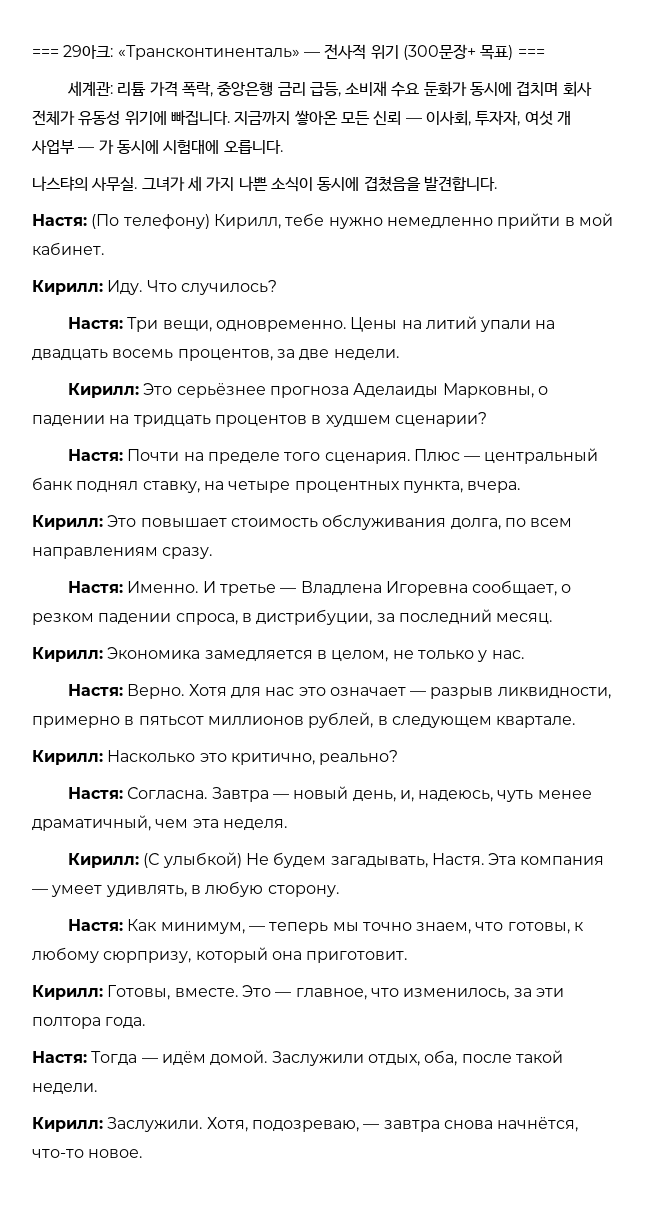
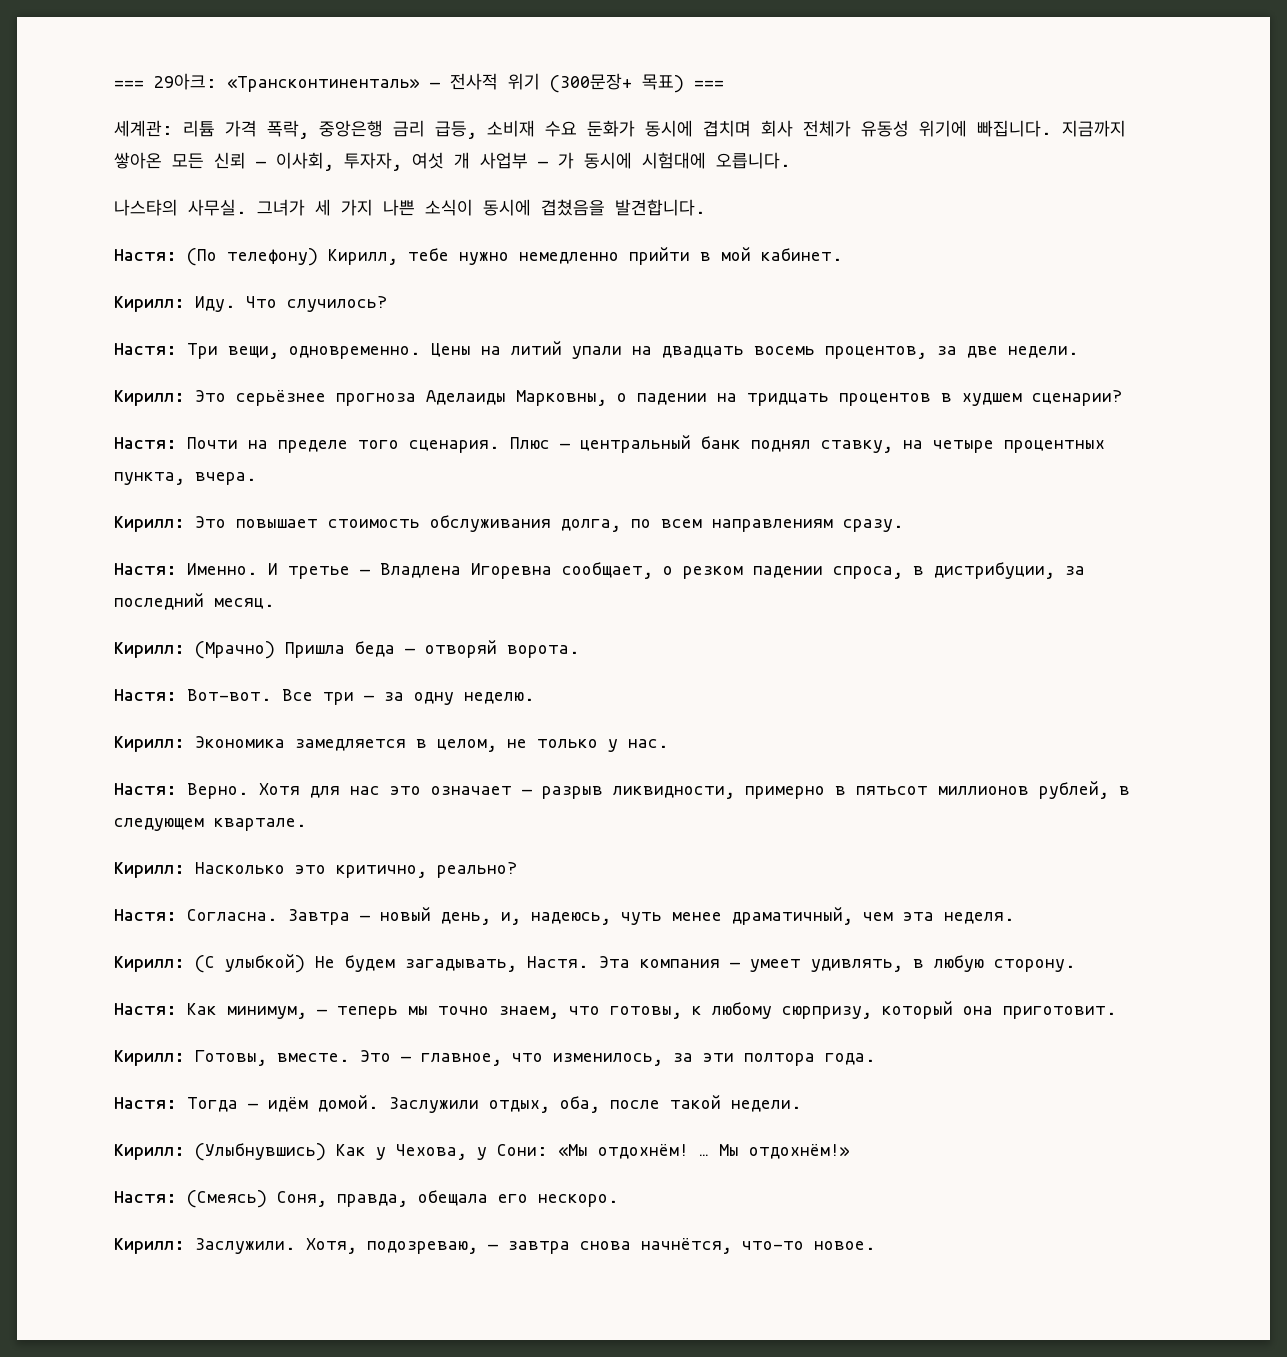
+ Кирилл: (Мрачно) Пришла беда — отворяй ворота.
+ Настя: Вот-вот. Все три — за одну неделю.
+ Кирилл: (Улыбнувшись) Как у Чехова, у Сони: «Мы отдохнём! … Мы отдохнём!»
+ Настя: (Смеясь) Соня, правда, обещала его нескоро.

